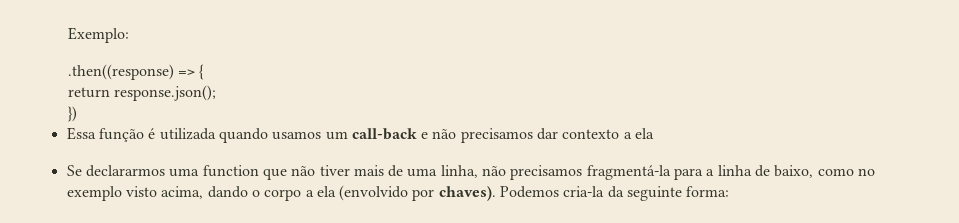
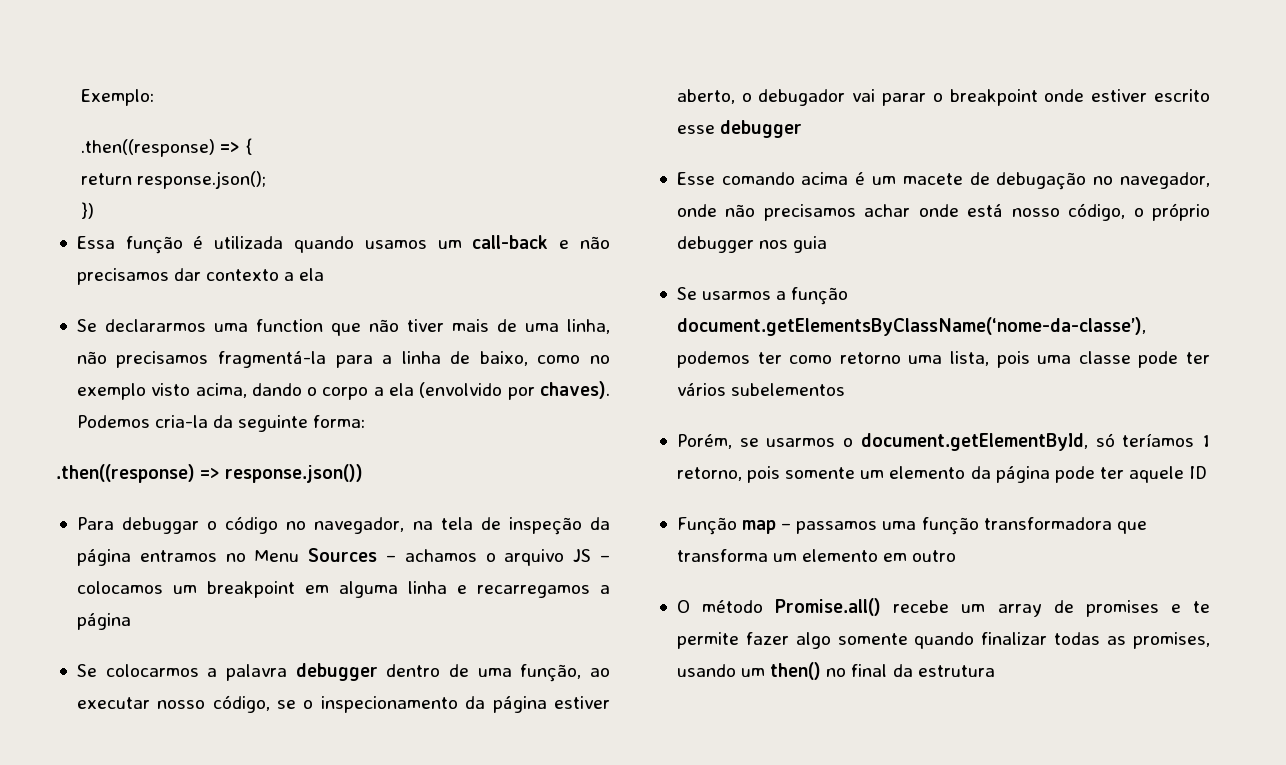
+ .then((response) => response.json())
+ Para debuggar o código no navegador, na tela de inspeção da página entramos no Menu Sources – achamos o arquivo JS – colocamos um breakpoint em alguma linha e recarregamos a página
+ Se colocarmos a palavra debugger dentro de uma função, ao executar nosso código, se o inspecionamento da página estiver aberto, o debugador vai parar o breakpoint onde estiver escrito esse debugger
+ Esse comando acima é um macete de debugação no navegador, onde não precisamos achar onde está nosso código, o próprio debugger nos guia
+ Se usarmos a função document.getElementsByClassName(‘nome-da-classe’), podemos ter como retorno uma lista, pois uma classe pode ter vários subelementos
+ Porém, se usarmos o document.getElementById, só teríamos 1 retorno, pois somente um elemento da página pode ter aquele ID
+ Função map – passamos uma função transformadora que transforma um elemento em outro
+ O método Promise.all() recebe um array de promises e te permite fazer algo somente quando finalizar todas as promises, usando um then() no final da estrutura

